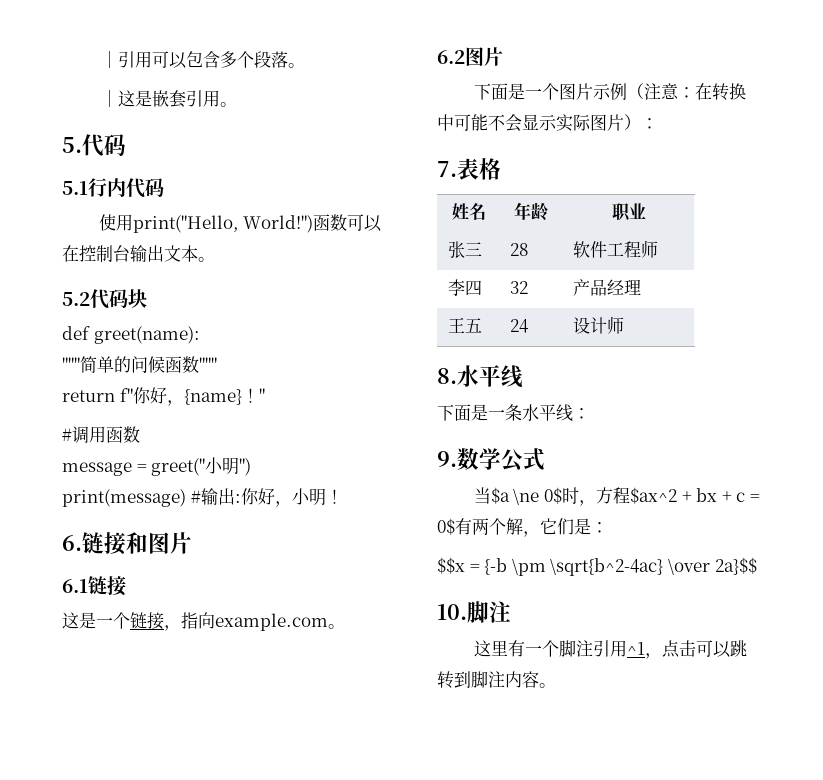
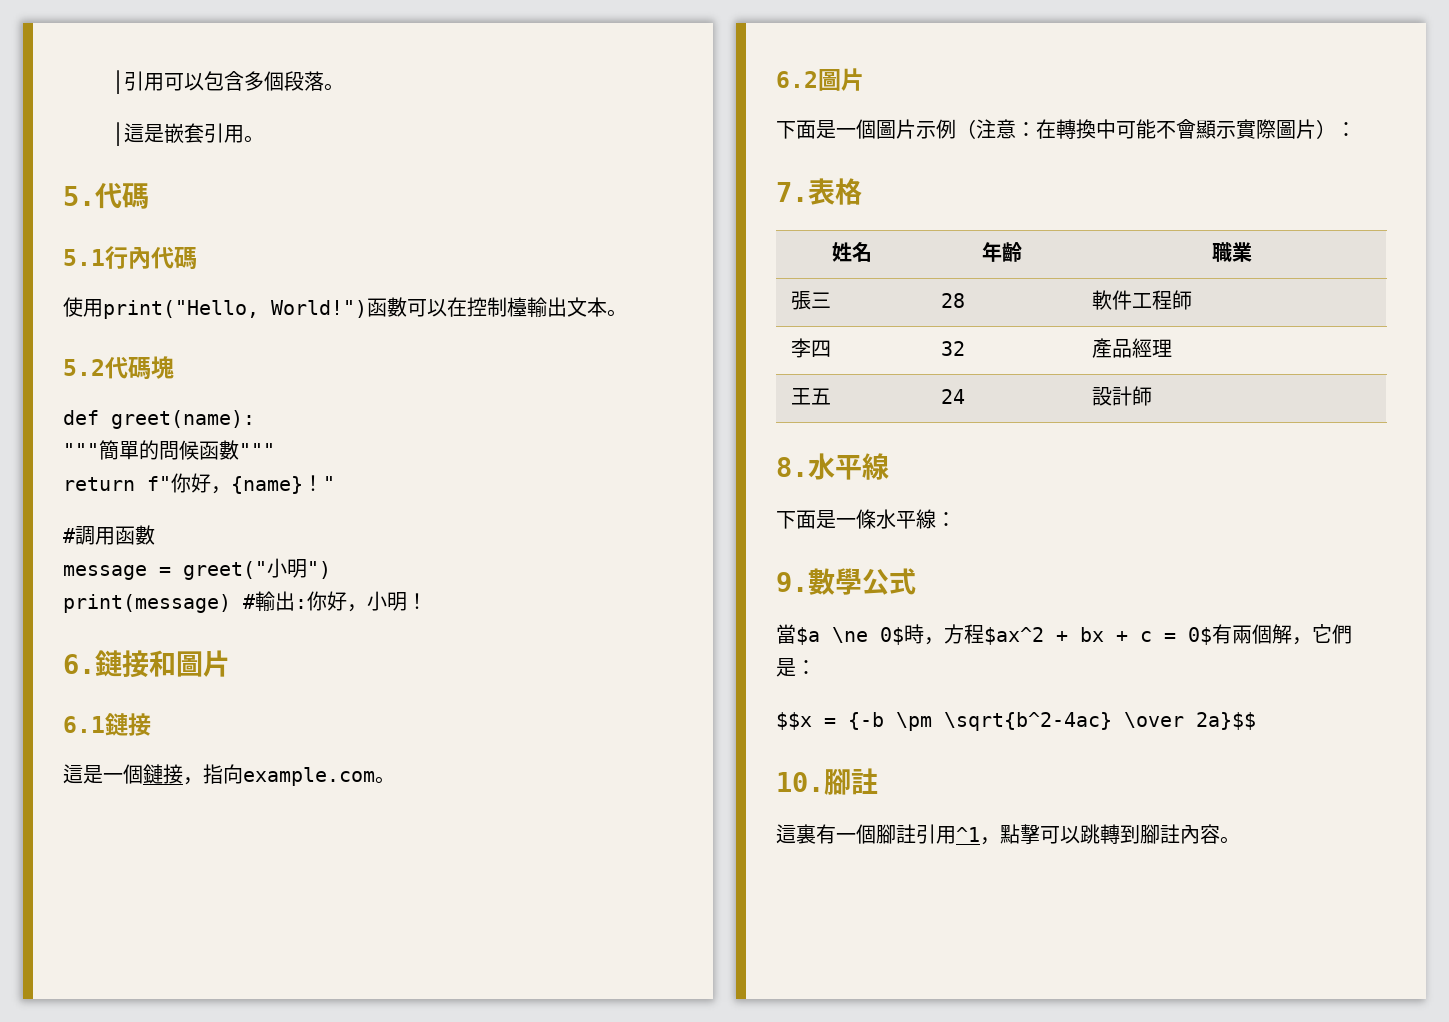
- │引用可以包含多个段落。
+ │引用可以包含多個段落。
- │这是嵌套引用。
+ │這是嵌套引用。
- 5.代码
+ 5.代碼
- 5.1行内代码
+ 5.1行內代碼
- 函数可以在控制台输出文本。
+ 函數可以在控制檯輸出文本。
- 5.2代码块
+ 5.2代碼塊
- """简单的问候函数"""
+ """簡單的問候函數"""
- #调用函数
+ #調用函數
- print(message) #输出:你好，小明！
+ print(message) #輸出:你好，小明！
- 6.链接和图片
+ 6.鏈接和圖片
- 6.1链接
+ 6.1鏈接
- 这是一个链接，指向example.com。
+ 這是一個鏈接，指向example.com。
- 6.2图片
+ 6.2圖片
- 下面是一个图片示例（注意：在转换中可能不会显示实际图片）：
+ 下面是一個圖片示例（注意：在轉換中可能不會顯示實際圖片）：
- 姓名 | 年龄 | 职业
- 张三 | 28 | 软件工程师
+ 姓名 | 年齡 | 職業
+ 張三 | 28 | 軟件工程師
- 李四 | 32 | 产品经理
+ 李四 | 32 | 產品經理
- 王五 | 24 | 设计师
+ 王五 | 24 | 設計師
- 8.水平线
- 下面是一条水平线：
+ 8.水平線
+ 下面是一條水平線：
- 9.数学公式
+ 9.數學公式
- 当$a \ne 0$时，方程$ax^2 + bx + c = 0$有两个解，它们是：
+ 當$a \ne 0$時，方程$ax^2 + bx + c = 0$有兩個解，它們是：
- 10.脚注
- 这里有一个脚注引用^1，点击可以跳转到脚注内容。
+ 10.腳註
+ 這裏有一個腳註引用^1，點擊可以跳轉到腳註內容。

